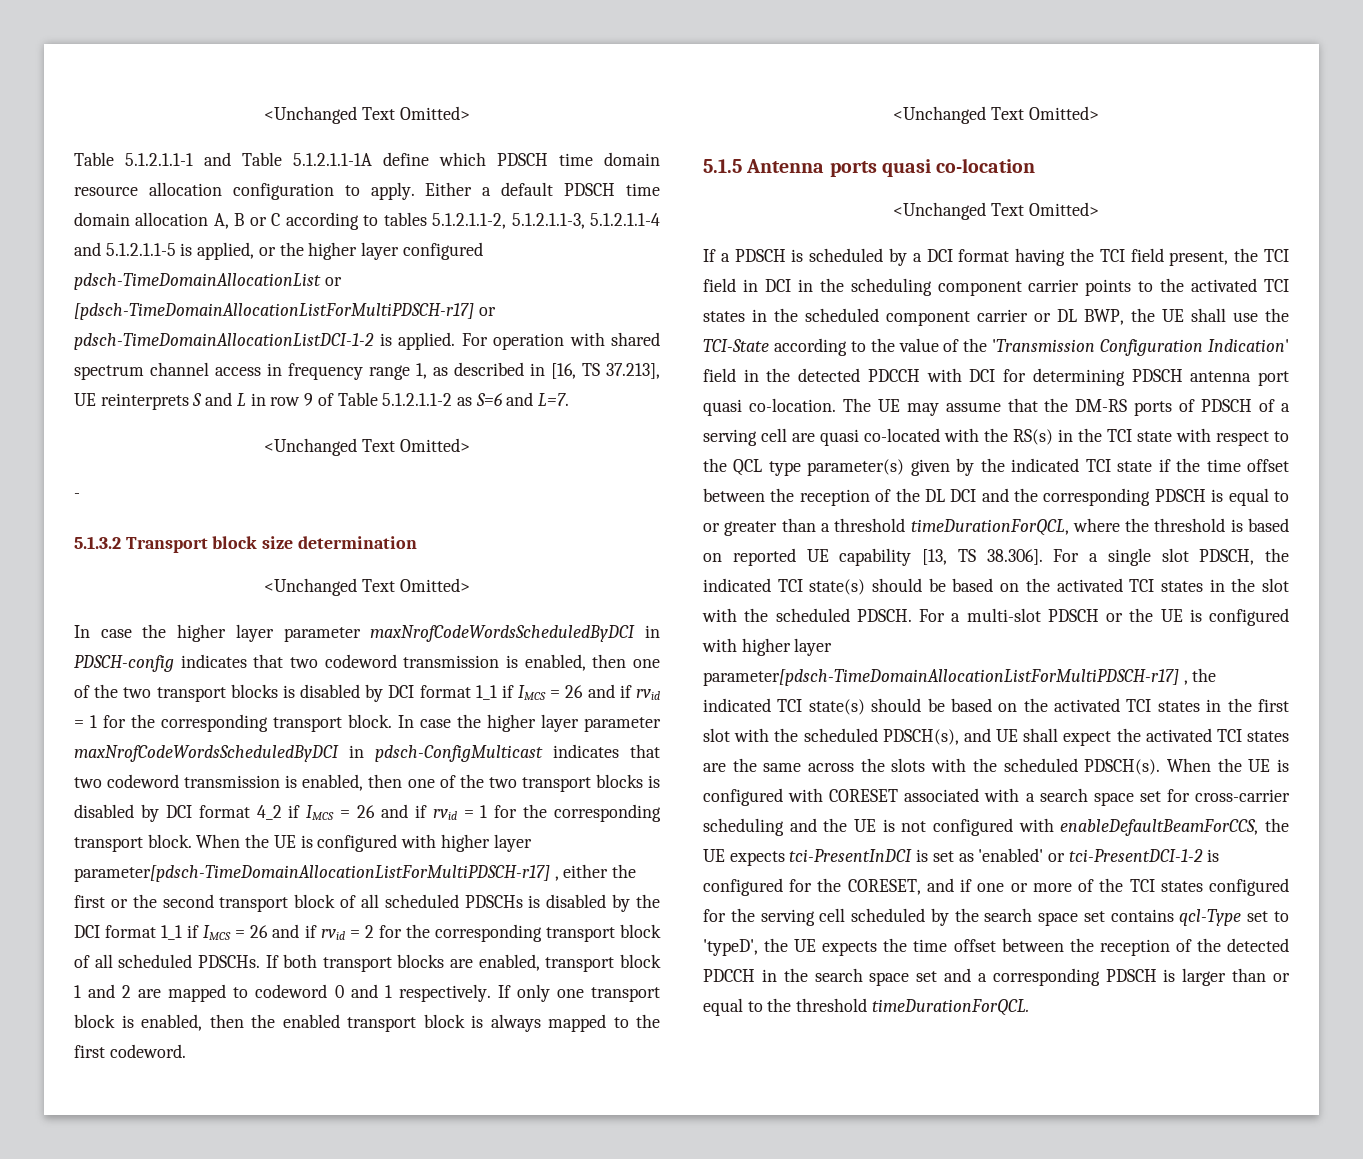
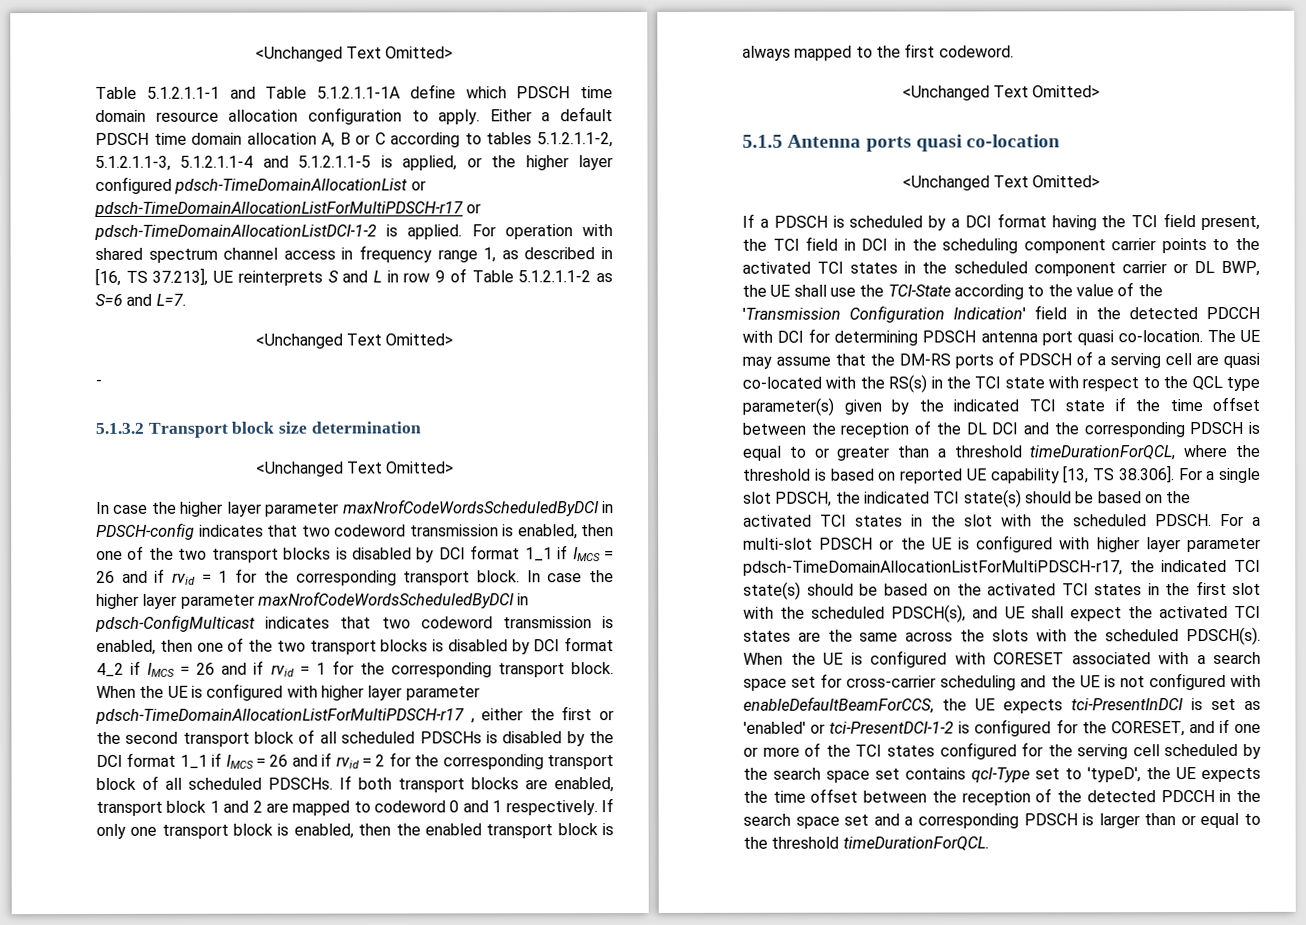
- Either a default PDSCH time domain allocation A, B or C according to tables 5.1.2.1.1-2, 5.1.2.1.1-3, 5.1.2.1.1-4 and 5.1.2.1.1-5 is applied, or the higher layer configured pdsch-TimeDomainAllocationList or [pdsch-TimeDomainAllocationListForMultiPDSCH-r17] or pdsch-TimeDomainAllocationListDCI-1-2 is applied.
+ Either a default PDSCH time domain allocation A, B or C according to tables 5.1.2.1.1-2, 5.1.2.1.1-3, 5.1.2.1.1-4 and 5.1.2.1.1-5 is applied, or the higher layer configured pdsch-TimeDomainAllocationList or pdsch-TimeDomainAllocationListForMultiPDSCH-r17 or pdsch-TimeDomainAllocationListDCI-1-2 is applied.
- When the UE is configured with higher layer parameter[pdsch-TimeDomainAllocationListForMultiPDSCH-r17] , either the first or the second transport block of all scheduled PDSCHs is disabled by the DCI format 1_1 if IMCS = 26 and if rvid = 2 for the corresponding transport block of all scheduled PDSCHs.
+ When the UE is configured with higher layer parameter pdsch-TimeDomainAllocationListForMultiPDSCH-r17 , either the first or the second transport block of all scheduled PDSCHs is disabled by the DCI format 1_1 if IMCS = 26 and if rvid = 2 for the corresponding transport block of all scheduled PDSCHs.
- For a multi-slot PDSCH or the UE is configured with higher layer parameter[pdsch-TimeDomainAllocationListForMultiPDSCH-r17] , the indicated TCI state(s) should be based on the activated TCI states in the first slot with the scheduled PDSCH(s), and UE shall expect the activated TCI states are the same across the slots with the scheduled PDSCH(s).
+ For a multi-slot PDSCH or the UE is configured with higher layer parameter pdsch-TimeDomainAllocationListForMultiPDSCH-r17, the indicated TCI state(s) should be based on the activated TCI states in the first slot with the scheduled PDSCH(s), and UE shall expect the activated TCI states are the same across the slots with the scheduled PDSCH(s).

